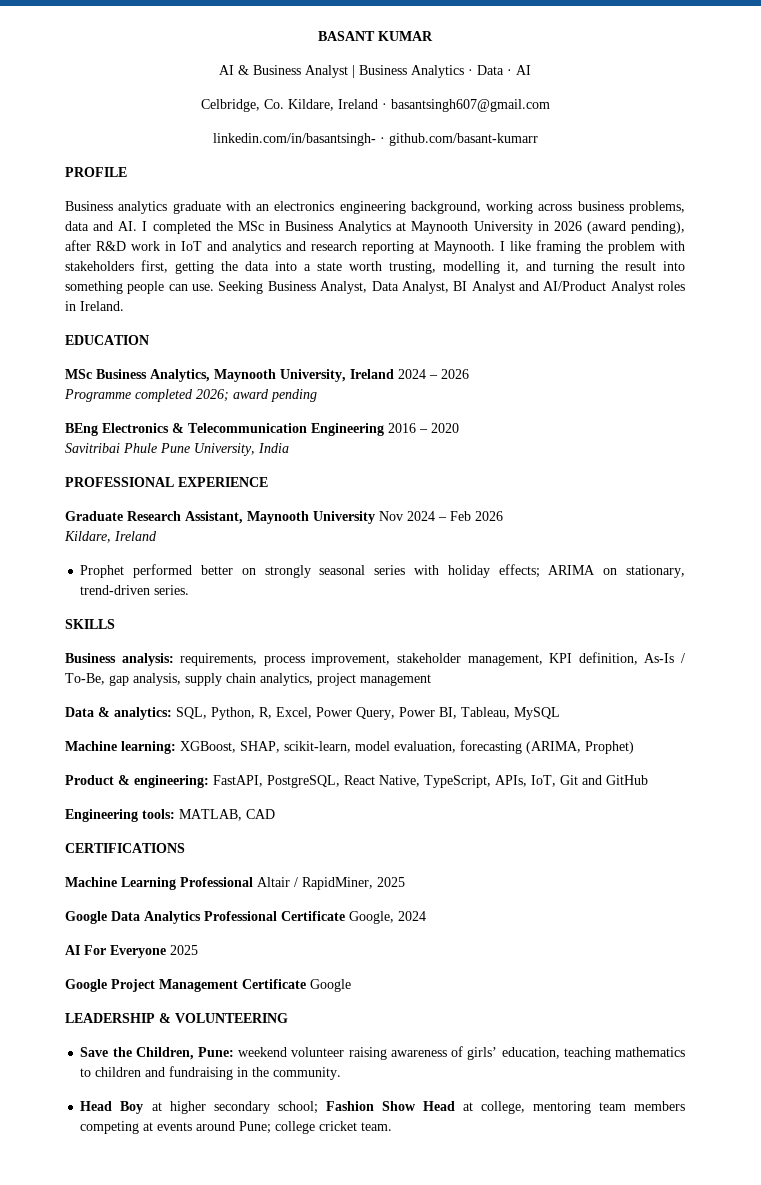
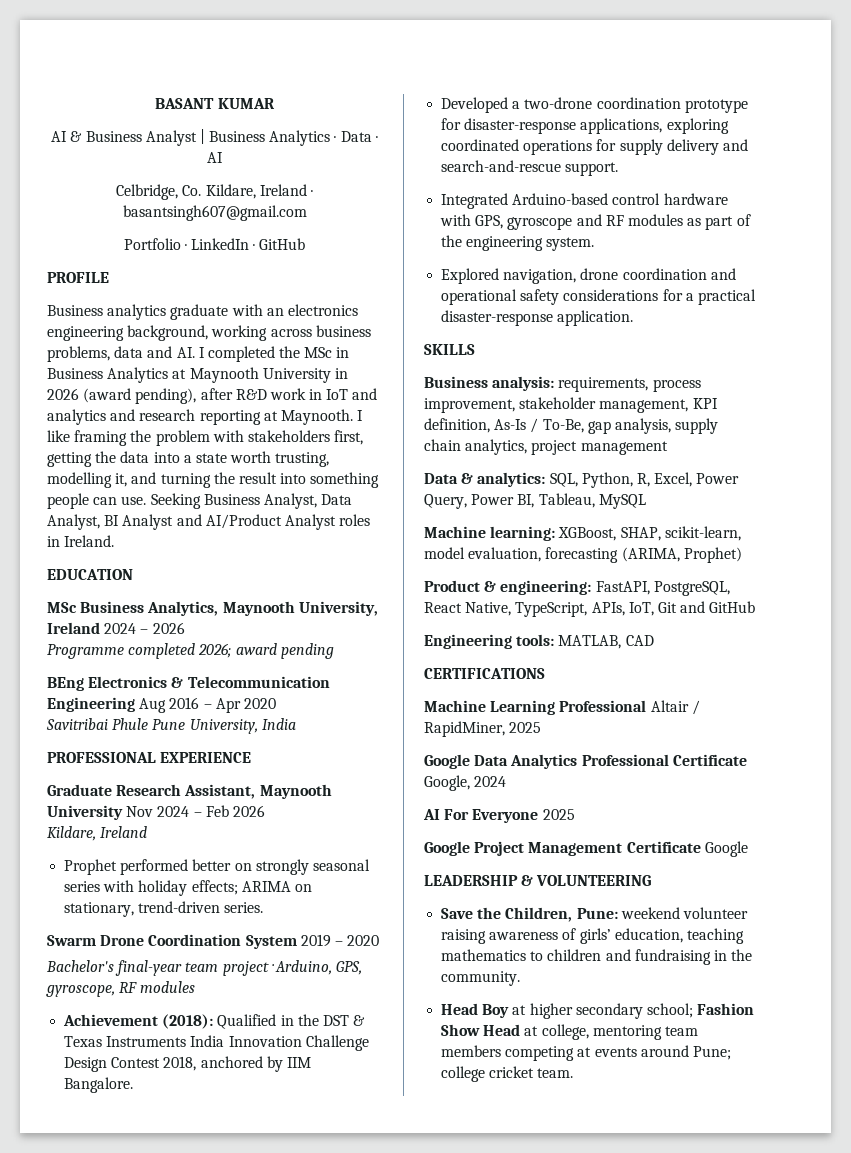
- linkedin.com/in/basantsingh- · github.com/basant-kumarr
+ Portfolio · LinkedIn · GitHub
- BEng Electronics & Telecommunication Engineering 2016 – 2020
+ BEng Electronics & Telecommunication Engineering Aug 2016 – Apr 2020
+ Swarm Drone Coordination System 2019 – 2020
+ Bachelor's final-year team project · Arduino, GPS, gyroscope, RF modules
+ Achievement (2018): Qualified in the DST & Texas Instruments India Innovation Challenge Design Contest 2018, anchored by IIM Bangalore.
+ Developed a two-drone coordination prototype for disaster-response applications, exploring coordinated operations for supply delivery and search-and-rescue support.
+ Integrated Arduino-based control hardware with GPS, gyroscope and RF modules as part of the engineering system.
+ Explored navigation, drone coordination and operational safety considerations for a practical disaster-response application.

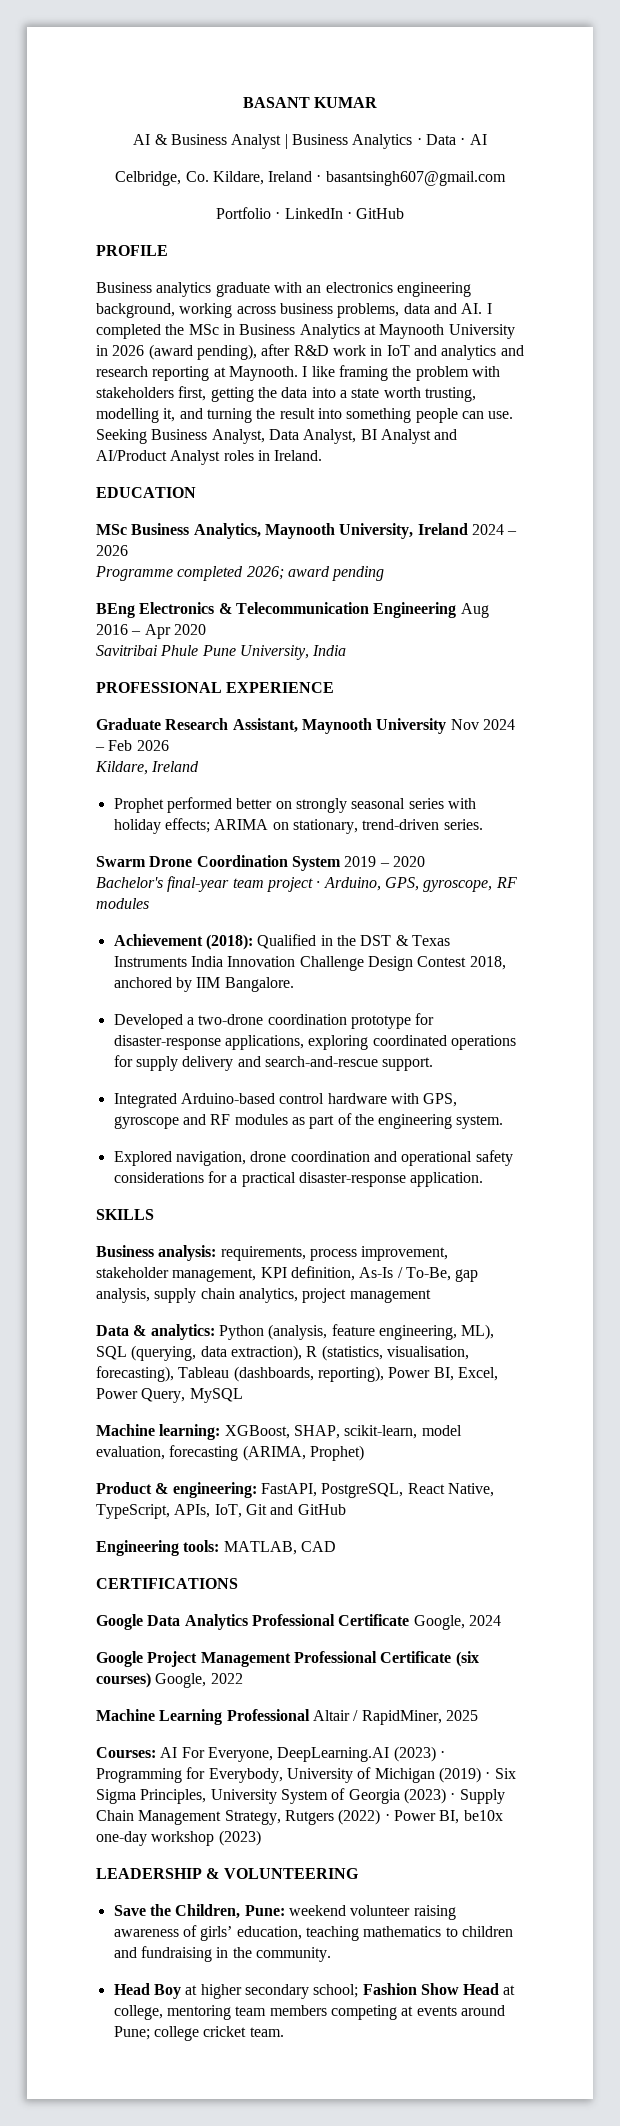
- Data & analytics: SQL, Python, R, Excel, Power Query, Power BI, Tableau, MySQL
+ Data & analytics: Python (analysis, feature engineering, ML), SQL (querying, data extraction), R (statistics, visualisation, forecasting), Tableau (dashboards, reporting), Power BI, Excel, Power Query, MySQL
+ Google Data Analytics Professional Certificate Google, 2024
+ Google Project Management Professional Certificate (six courses) Google, 2022
- Google Data Analytics Professional Certificate Google, 2024
- AI For Everyone 2025
- Google Project Management Certificate Google
+ Courses: AI For Everyone, DeepLearning.AI (2023) · Programming for Everybody, University of Michigan (2019) · Six Sigma Principles, University System of Georgia (2023) · Supply Chain Management Strategy, Rutgers (2022) · Power BI, be10x one-day workshop (2023)

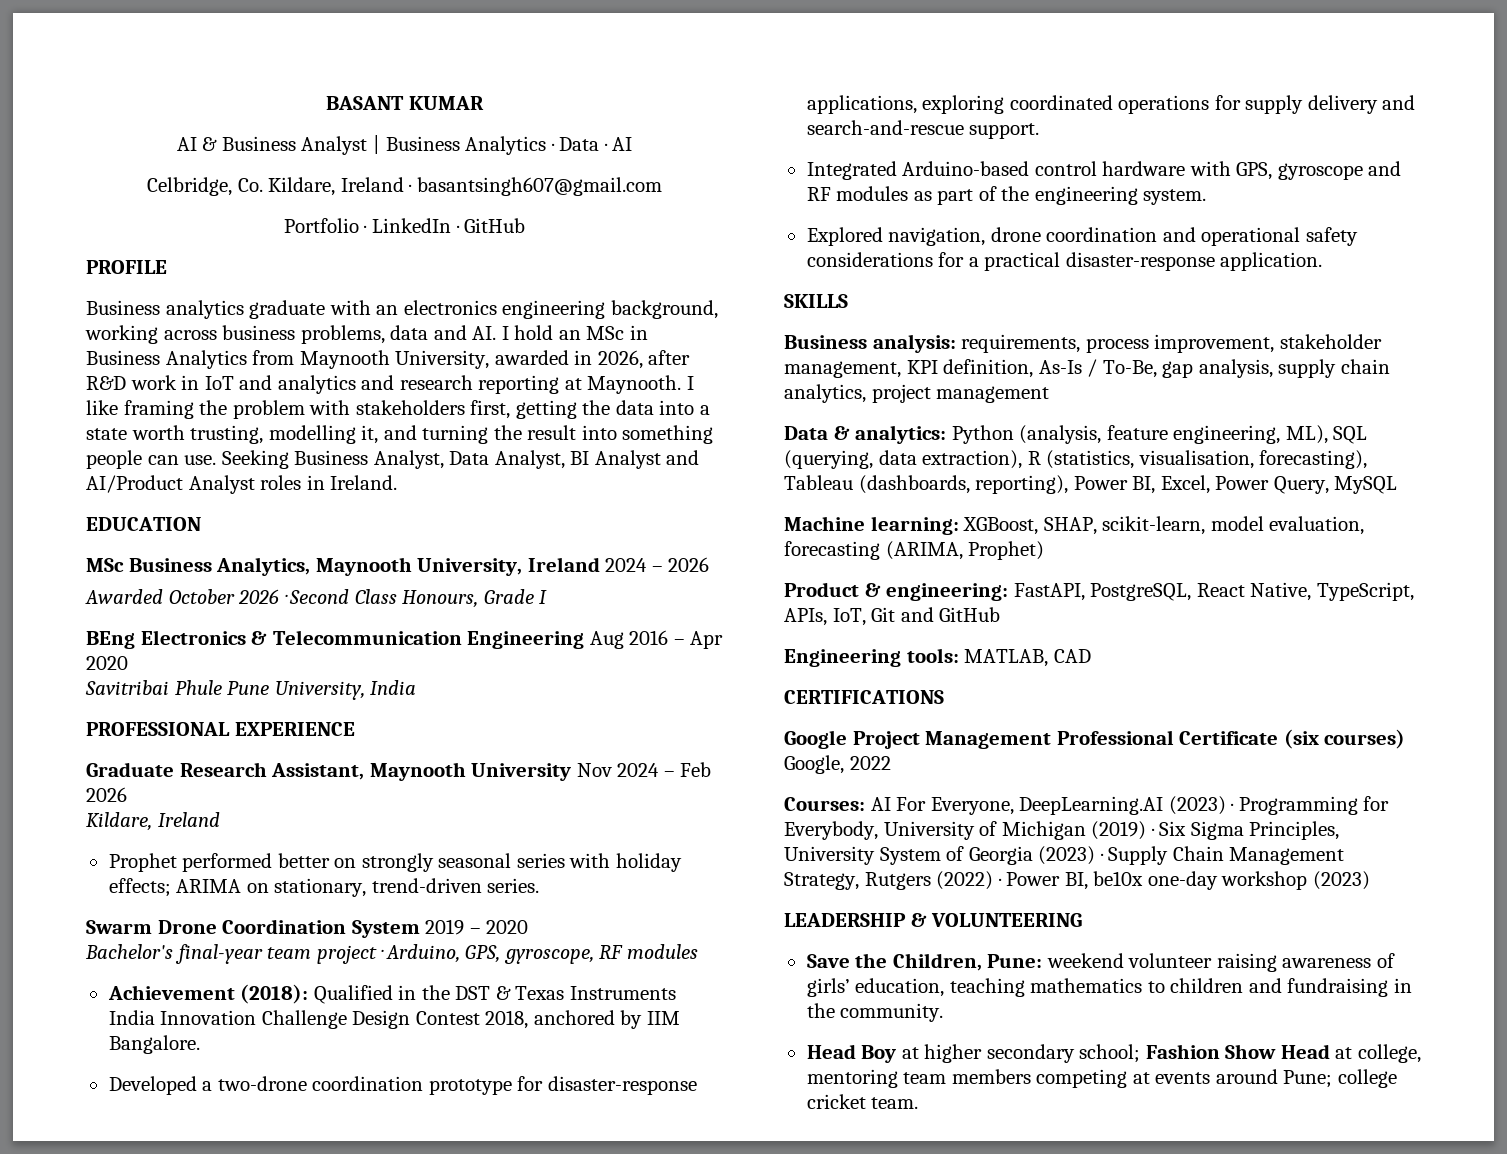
- Business analytics graduate with an electronics engineering background, working across business problems, data and AI. I completed the MSc in Business Analytics at Maynooth University in 2026 (award pending), after R&D work in IoT and analytics and research reporting at Maynooth.
+ Business analytics graduate with an electronics engineering background, working across business problems, data and AI. I hold an MSc in Business Analytics from Maynooth University, awarded in 2026, after R&D work in IoT and analytics and research reporting at Maynooth.
- Programme completed 2026; award pending
+ Awarded October 2026 · Second Class Honours, Grade I
- Google Data Analytics Professional Certificate Google, 2024
- Machine Learning Professional Altair / RapidMiner, 2025

